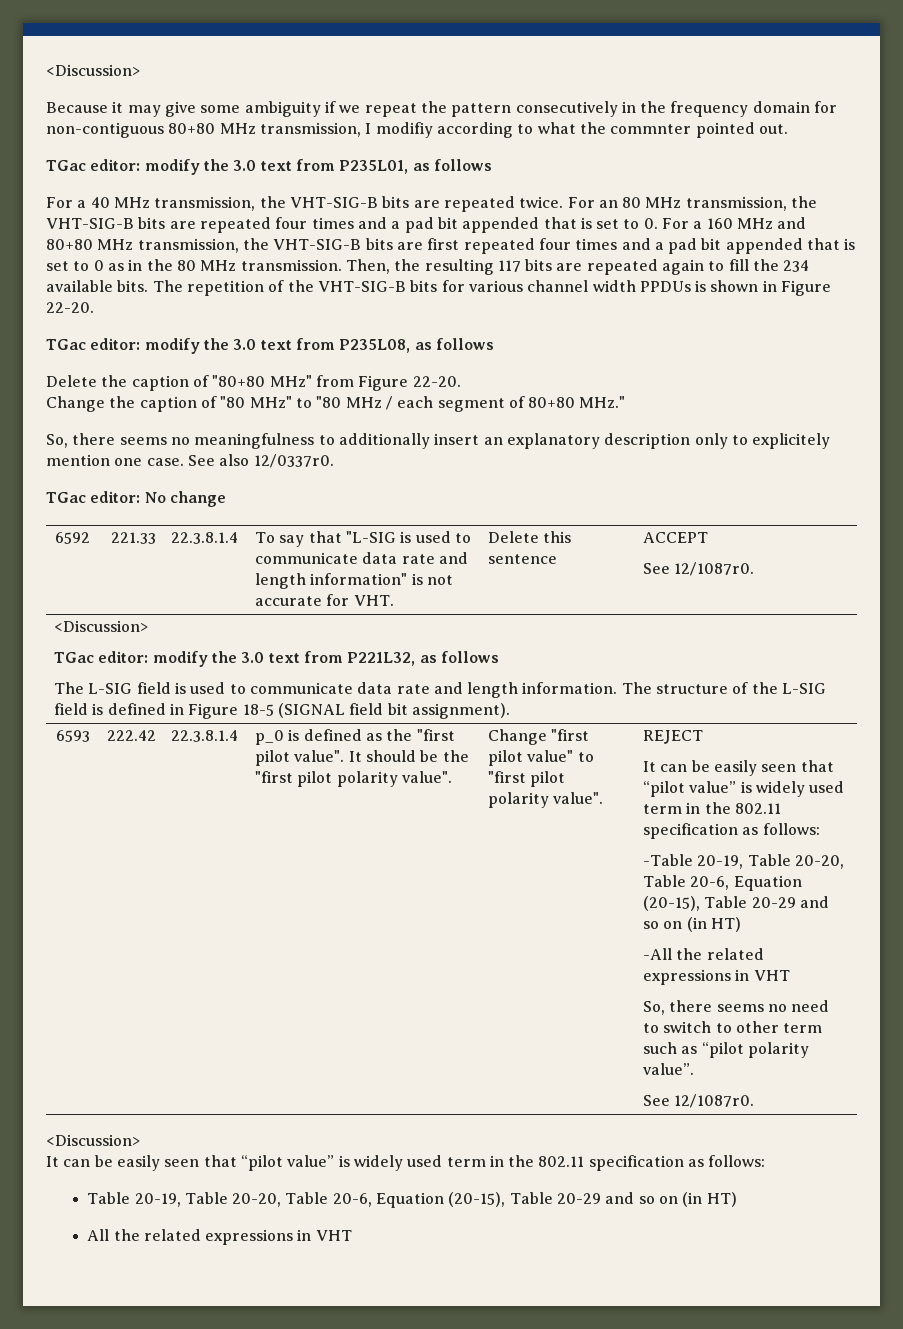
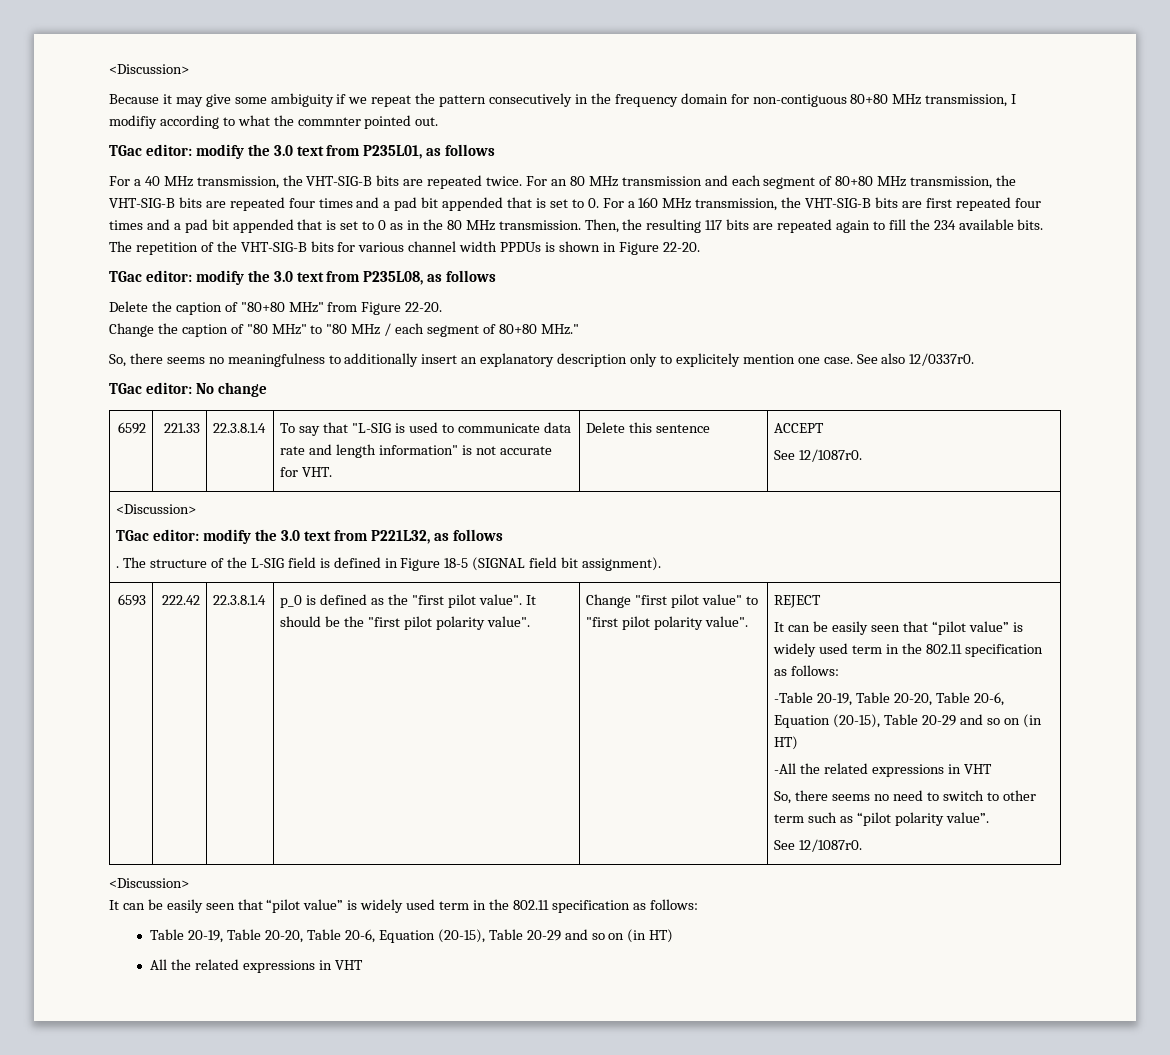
- For an 80 MHz transmission, the VHT-SIG-B bits are repeated four times and a pad bit appended that is set to 0. For a 160 MHz and 80+80 MHz transmission, the VHT-SIG-B bits are first repeated four times and a pad bit appended that is set to 0 as in the 80 MHz transmission.
+ For an 80 MHz transmission and each segment of 80+80 MHz transmission, the VHT-SIG-B bits are repeated four times and a pad bit appended that is set to 0. For a 160 MHz transmission, the VHT-SIG-B bits are first repeated four times and a pad bit appended that is set to 0 as in the 80 MHz transmission.
  6592 | 221.33 | 22.3.8.1.4 | To say that "L-SIG is used to communicate data rate and length information" is not accurate for VHT. | Delete this sentence | ACCEPT
  See 12/1087r0.
  <Discussion>
  TGac editor: modify the 3.0 text from P221L32, as follows
- The L-SIG field is used to communicate data rate and length information. The structure of the L-SIG field is defined in Figure 18-5 (SIGNAL field bit assignment).
+ . The structure of the L-SIG field is defined in Figure 18-5 (SIGNAL field bit assignment).

